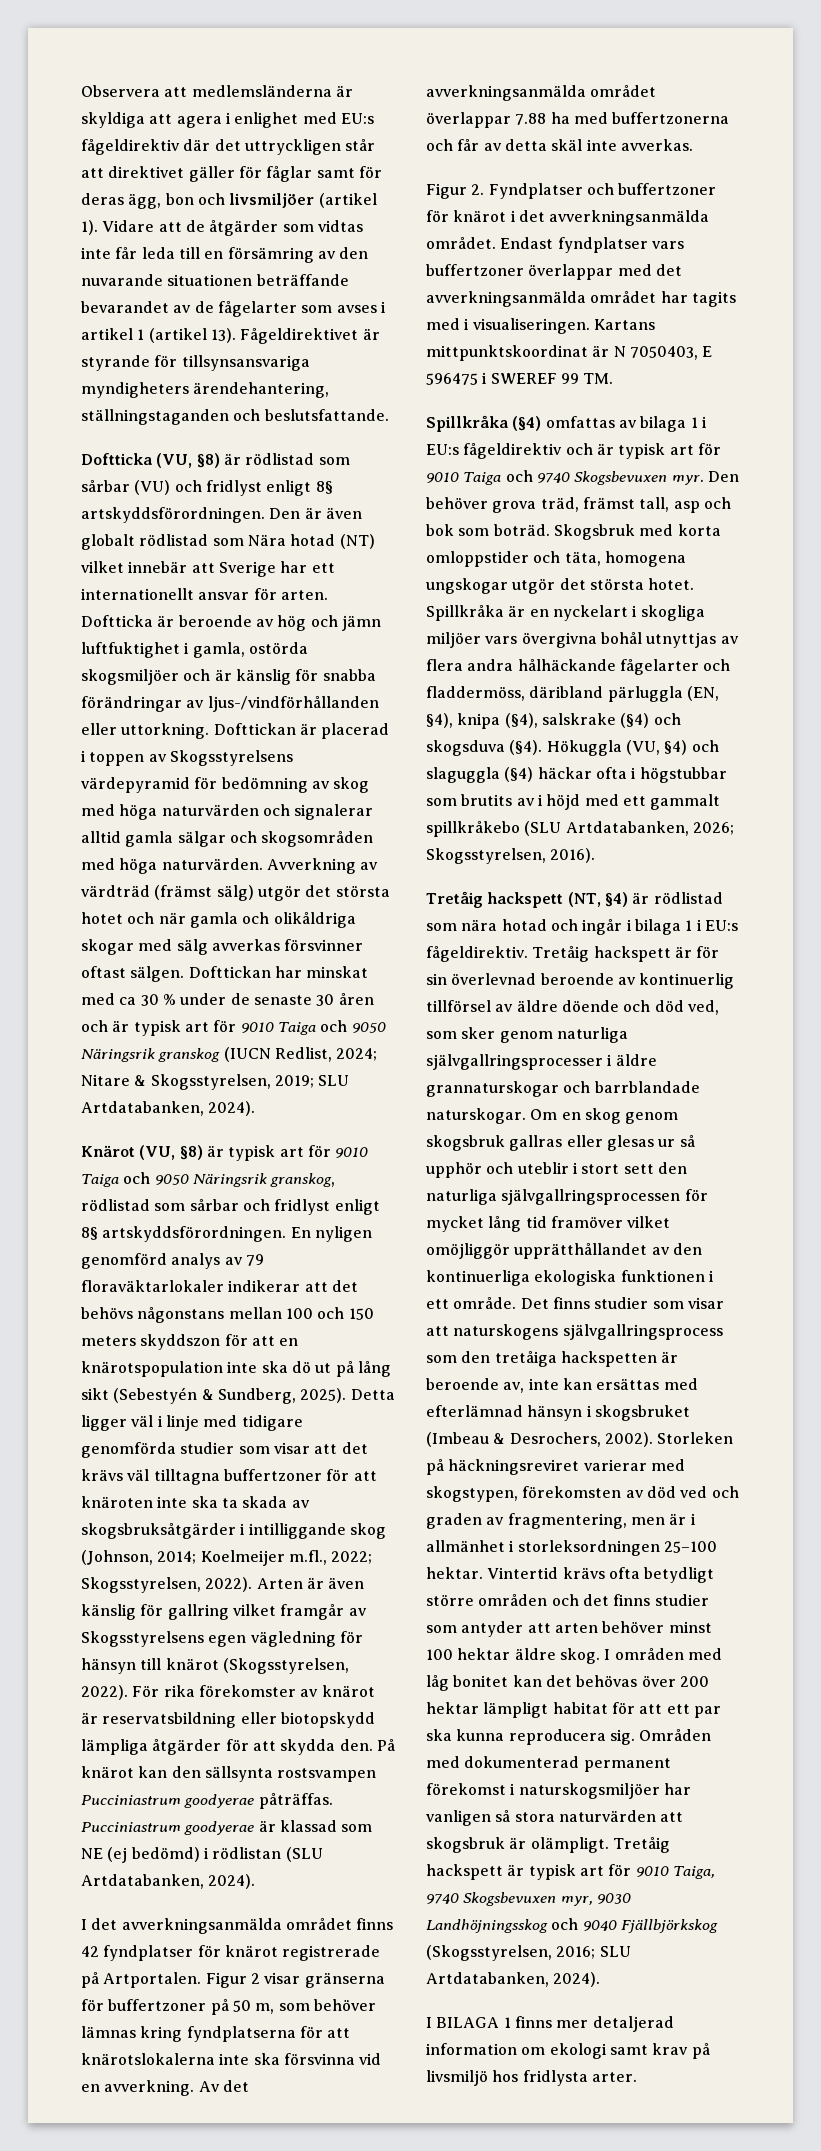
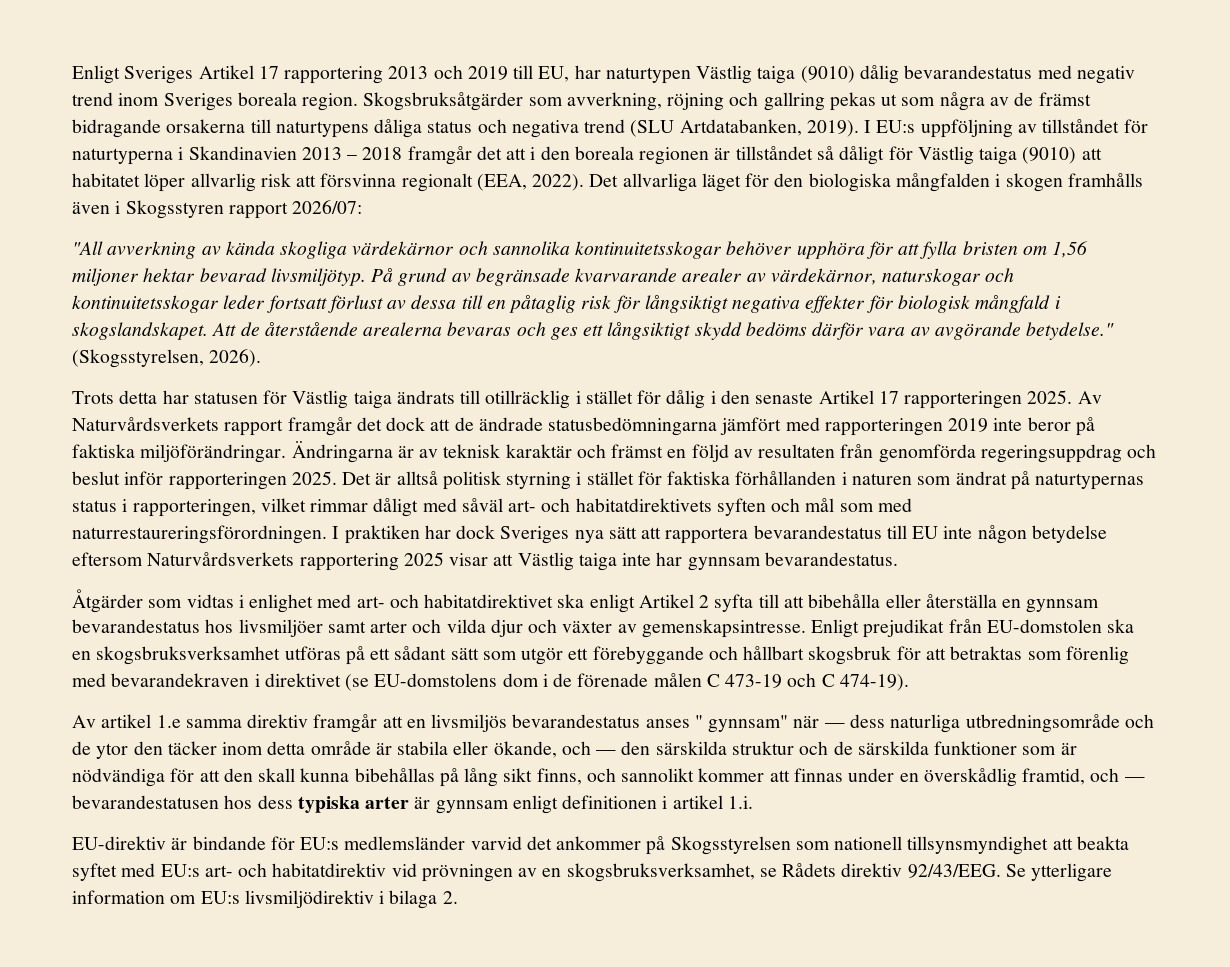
- Observera att medlemsländerna är skyldiga att agera i enlighet med EU:s fågeldirektiv där det uttryckligen står att direktivet gäller för fåglar samt för deras ägg, bon och livsmiljöer (artikel 1). Vidare att de åtgärder som vidtas inte får leda till en försämring av den nuvarande situationen beträffande bevarandet av de fågelarter som avses i artikel 1 (artikel 13). Fågeldirektivet är styrande för tillsynsansvariga myndigheters ärendehantering, ställningstaganden och beslutsfattande.
- Doftticka (VU, §8) är rödlistad som sårbar (VU) och fridlyst enligt 8§ artskyddsförordningen. Den är även globalt rödlistad som Nära hotad (NT) vilket innebär att Sverige har ett internationellt ansvar för arten. Doftticka är beroende av hög och jämn luftfuktighet i gamla, ostörda skogsmiljöer och är känslig för snabba förändringar av ljus-/vindförhållanden eller uttorkning. Dofttickan är placerad i toppen av Skogsstyrelsens värdepyramid för bedömning av skog med höga naturvärden och signalerar alltid gamla sälgar och skogsområden med höga naturvärden. Avverkning av värdträd (främst sälg) utgör det största hotet och när gamla och olikåldriga skogar med sälg avverkas försvinner oftast sälgen. Dofttickan har minskat med ca 30 % under de senaste 30 åren och är typisk art för 9010 Taiga och 9050 Näringsrik granskog (IUCN Redlist, 2024; Nitare & Skogsstyrelsen, 2019; SLU Artdatabanken, 2024).
- Knärot (VU, §8) är typisk art för 9010 Taiga och 9050 Näringsrik granskog, rödlistad som sårbar och fridlyst enligt 8§ artskyddsförordningen. En nyligen genomförd analys av 79 floraväktarlokaler indikerar att det behövs någonstans mellan 100 och 150 meters skyddszon för att en knärotspopulation inte ska dö ut på lång sikt (Sebestyén & Sundberg, 2025). Detta ligger väl i linje med tidigare genomförda studier som visar att det krävs väl tilltagna buffertzoner för att knäroten inte ska ta skada av skogsbruksåtgärder i intilliggande skog (Johnson, 2014; Koelmeijer m.fl., 2022; Skogsstyrelsen, 2022). Arten är även känslig för gallring vilket framgår av Skogsstyrelsens egen vägledning för hänsyn till knärot (Skogsstyrelsen, 2022). För rika förekomster av knärot är reservatsbildning eller biotopskydd lämpliga åtgärder för att skydda den. På knärot kan den sällsynta rostsvampen Pucciniastrum goodyerae påträffas. Pucciniastrum goodyerae är klassad som NE (ej bedömd) i rödlistan (SLU Artdatabanken, 2024).
- I det avverkningsanmälda området finns 42 fyndplatser för knärot registrerade på Artportalen. Figur 2 visar gränserna för buffertzoner på 50 m, som behöver lämnas kring fyndplatserna för att knärotslokalerna inte ska försvinna vid en avverkning. Av det avverkningsanmälda området överlappar 7.88 ha med buffertzonerna och får av detta skäl inte avverkas.
- Figur 2. Fyndplatser och buffertzoner för knärot i det avverkningsanmälda området. Endast fyndplatser vars buffertzoner överlappar med det avverkningsanmälda området har tagits med i visualiseringen. Kartans mittpunktskoordinat är N 7050403, E 596475 i SWEREF 99 TM.
- Spillkråka (§4) omfattas av bilaga 1 i EU:s fågeldirektiv och är typisk art för 9010 Taiga och 9740 Skogsbevuxen myr. Den behöver grova träd, främst tall, asp och bok som boträd. Skogsbruk med korta omloppstider och täta, homogena ungskogar utgör det största hotet. Spillkråka är en nyckelart i skogliga miljöer vars övergivna bohål utnyttjas av flera andra hålhäckande fågelarter och fladdermöss, däribland pärluggla (EN, §4), knipa (§4), salskrake (§4) och skogsduva (§4). Hökuggla (VU, §4) och slaguggla (§4) häckar ofta i högstubbar som brutits av i höjd med ett gammalt spillkråkebo (SLU Artdatabanken, 2026; Skogsstyrelsen, 2016).
- Tretåig hackspett (NT, §4) är rödlistad som nära hotad och ingår i bilaga 1 i EU:s fågeldirektiv. Tretåig hackspett är för sin överlevnad beroende av kontinuerlig tillförsel av äldre döende och död ved, som sker genom naturliga självgallringsprocesser i äldre grannaturskogar och barrblandade naturskogar. Om en skog genom skogsbruk gallras eller glesas ur så upphör och uteblir i stort sett den naturliga självgallringsprocessen för mycket lång tid framöver vilket omöjliggör upprätthållandet av den kontinuerliga ekologiska funktionen i ett område. Det finns studier som visar att naturskogens självgallringsprocess som den tretåiga hackspetten är beroende av, inte kan ersättas med efterlämnad hänsyn i skogsbruket (Imbeau & Desrochers, 2002). Storleken på häckningsreviret varierar med skogstypen, förekomsten av död ved och graden av fragmentering, men är i allmänhet i storleksordningen 25–100 hektar. Vintertid krävs ofta betydligt större områden och det finns studier som antyder att arten behöver minst 100 hektar äldre skog. I områden med låg bonitet kan det behövas över 200 hektar lämpligt habitat för att ett par ska kunna reproducera sig. Områden med dokumenterad permanent förekomst i naturskogsmiljöer har vanligen så stora naturvärden att skogsbruk är olämpligt. Tretåig hackspett är typisk art för 9010 Taiga, 9740 Skogsbevuxen myr, 9030 Landhöjningsskog och 9040 Fjällbjörkskog (Skogsstyrelsen, 2016; SLU Artdatabanken, 2024).
- I BILAGA 1 finns mer detaljerad information om ekologi samt krav på livsmiljö hos fridlysta arter.
+ Enligt Sveriges Artikel 17 rapportering 2013 och 2019 till EU, har naturtypen Västlig taiga (9010) dålig bevarandestatus med negativ trend inom Sveriges boreala region. Skogsbruksåtgärder som avverkning, röjning och gallring pekas ut som några av de främst bidragande orsakerna till naturtypens dåliga status och negativa trend (SLU Artdatabanken, 2019). I EU:s uppföljning av tillståndet för naturtyperna i Skandinavien 2013 – 2018 framgår det att i den boreala regionen är tillståndet så dåligt för Västlig taiga (9010) att habitatet löper allvarlig risk att försvinna regionalt (EEA, 2022). Det allvarliga läget för den biologiska mångfalden i skogen framhålls även i Skogsstyren rapport 2026/07:
+ "All avverkning av kända skogliga värdekärnor och sannolika kontinuitetsskogar behöver upphöra för att fylla bristen om 1,56 miljoner hektar bevarad livsmiljötyp. På grund av begränsade kvarvarande arealer av värdekärnor, naturskogar och kontinuitetsskogar leder fortsatt förlust av dessa till en påtaglig risk för långsiktigt negativa effekter för biologisk mångfald i skogslandskapet. Att de återstående arealerna bevaras och ges ett långsiktigt skydd bedöms därför vara av avgörande betydelse." (Skogsstyrelsen, 2026).
+ Trots detta har statusen för Västlig taiga ändrats till otillräcklig i stället för dålig i den senaste Artikel 17 rapporteringen 2025. Av Naturvårdsverkets rapport framgår det dock att de ändrade statusbedömningarna jämfört med rapporteringen 2019 inte beror på faktiska miljöförändringar. Ändringarna är av teknisk karaktär och främst en följd av resultaten från genomförda regeringsuppdrag och beslut inför rapporteringen 2025. Det är alltså politisk styrning i stället för faktiska förhållanden i naturen som ändrat på naturtypernas status i rapporteringen, vilket rimmar dåligt med såväl art- och habitatdirektivets syften och mål som med naturrestaureringsförordningen. I praktiken har dock Sveriges nya sätt att rapportera bevarandestatus till EU inte någon betydelse eftersom Naturvårdsverkets rapportering 2025 visar att Västlig taiga inte har gynnsam bevarandestatus.
+ Åtgärder som vidtas i enlighet med art- och habitatdirektivet ska enligt Artikel 2 syfta till att bibehålla eller återställa en gynnsam bevarandestatus hos livsmiljöer samt arter och vilda djur och växter av gemenskapsintresse. Enligt prejudikat från EU-domstolen ska en skogsbruksverksamhet utföras på ett sådant sätt som utgör ett förebyggande och hållbart skogsbruk för att betraktas som förenlig med bevarandekraven i direktivet (se EU-domstolens dom i de förenade målen C 473-19 och C 474-19).
+ Av artikel 1.e samma direktiv framgår att en livsmiljös bevarandestatus anses " gynnsam" när — dess naturliga utbredningsområde och de ytor den täcker inom detta område är stabila eller ökande, och — den särskilda struktur och de särskilda funktioner som är nödvändiga för att den skall kunna bibehållas på lång sikt finns, och sannolikt kommer att finnas under en överskådlig framtid, och — bevarandestatusen hos dess typiska arter är gynnsam enligt definitionen i artikel 1.i.
+ EU-direktiv är bindande för EU:s medlemsländer varvid det ankommer på Skogsstyrelsen som nationell tillsynsmyndighet att beakta syftet med EU:s art- och habitatdirektiv vid prövningen av en skogsbruksverksamhet, se Rådets direktiv 92/43/EEG. Se ytterligare information om EU:s livsmiljödirektiv i bilaga 2.

